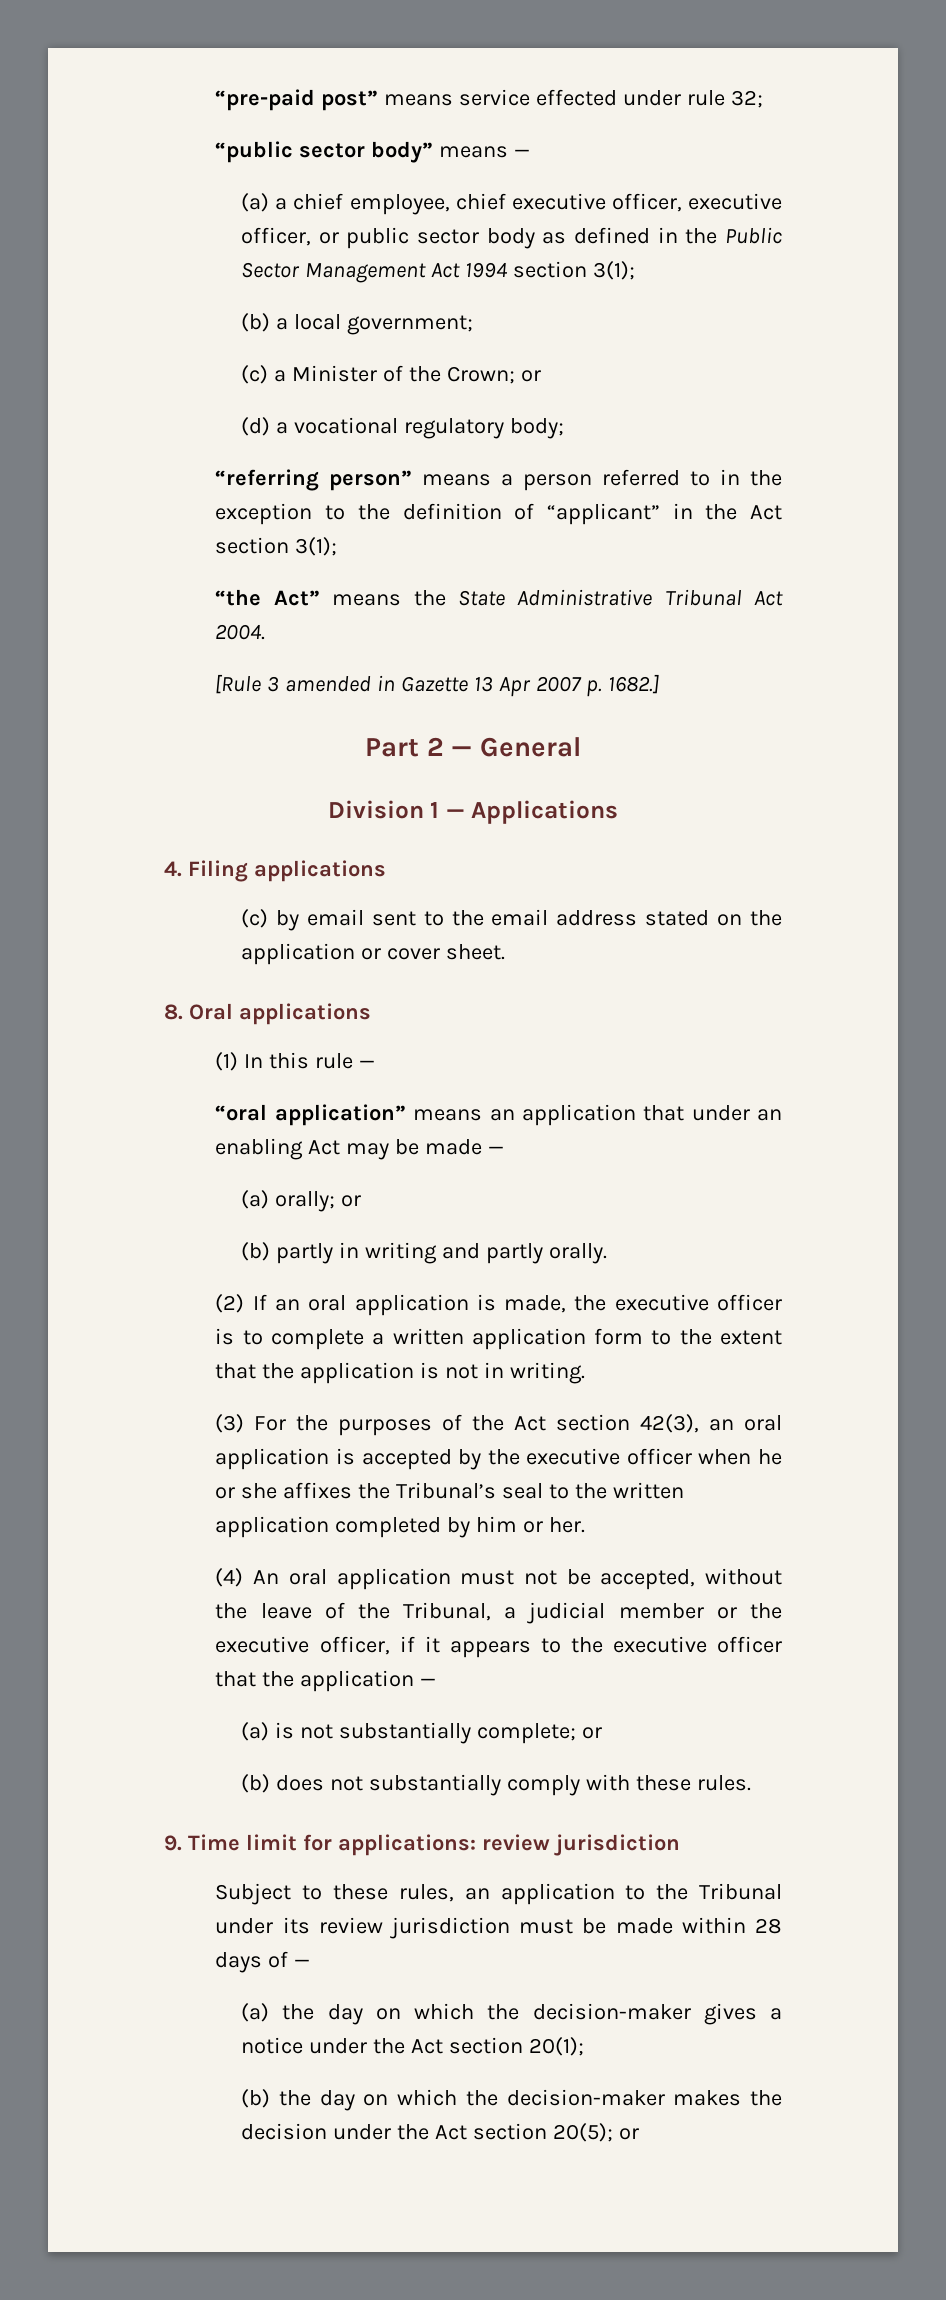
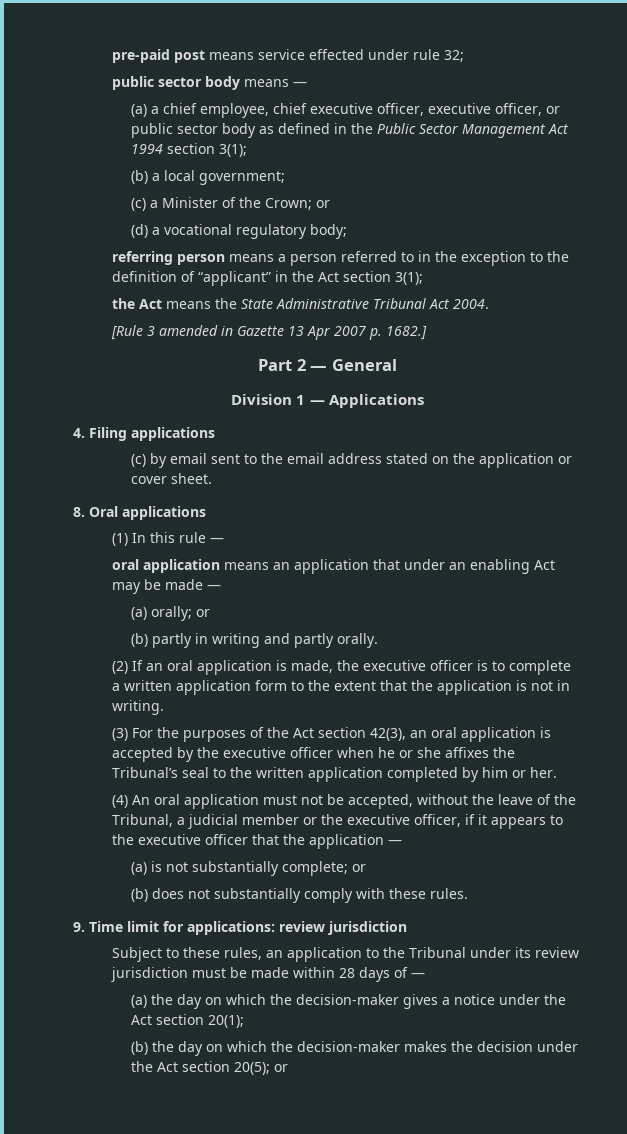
- “pre-paid post” means service effected under rule 32;
+ pre-paid post means service effected under rule 32;
- “public sector body” means —
+ public sector body means —
- “referring person” means a person referred to in the exception to the definition of “applicant” in the Act section 3(1);
+ referring person means a person referred to in the exception to the definition of “applicant” in the Act section 3(1);
- “the Act” means the State Administrative Tribunal Act 2004.
+ the Act means the State Administrative Tribunal Act 2004.
- “oral application” means an application that under an enabling Act may be made —
+ oral application means an application that under an enabling Act may be made —

